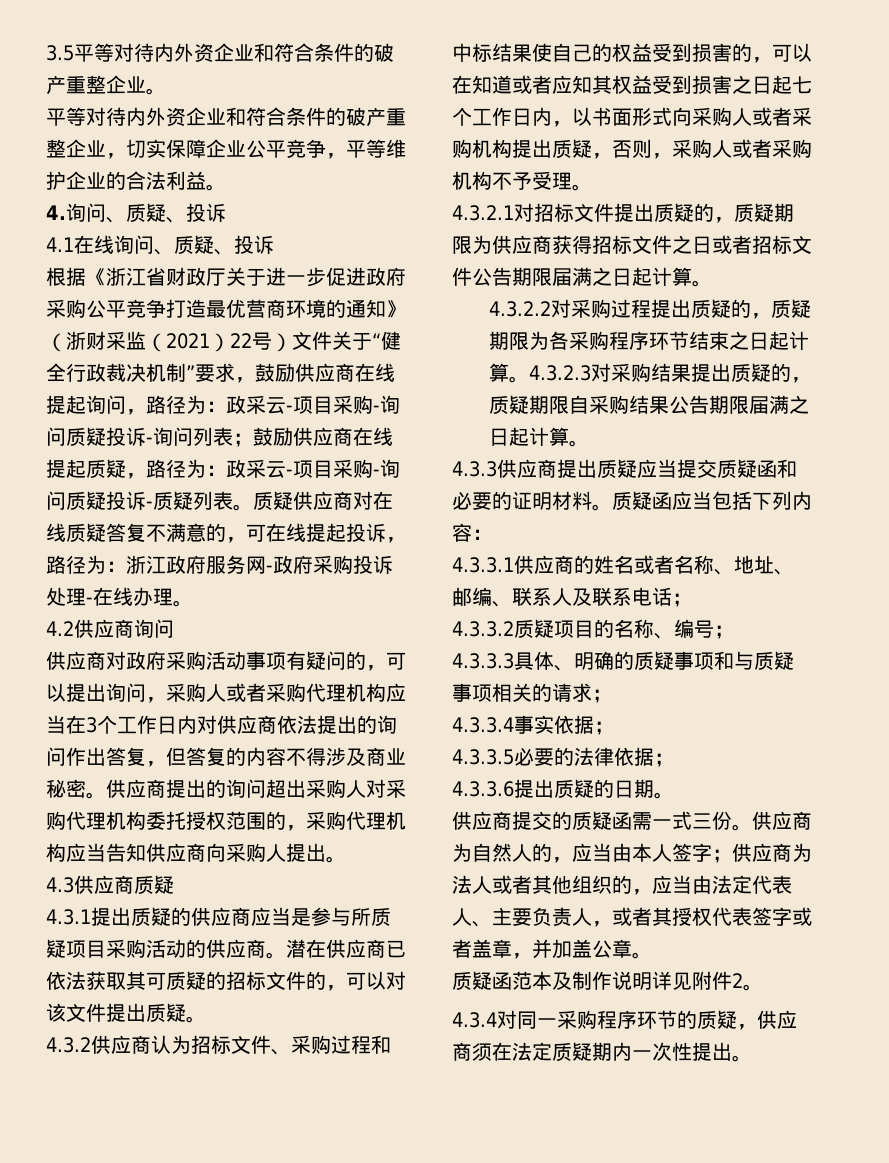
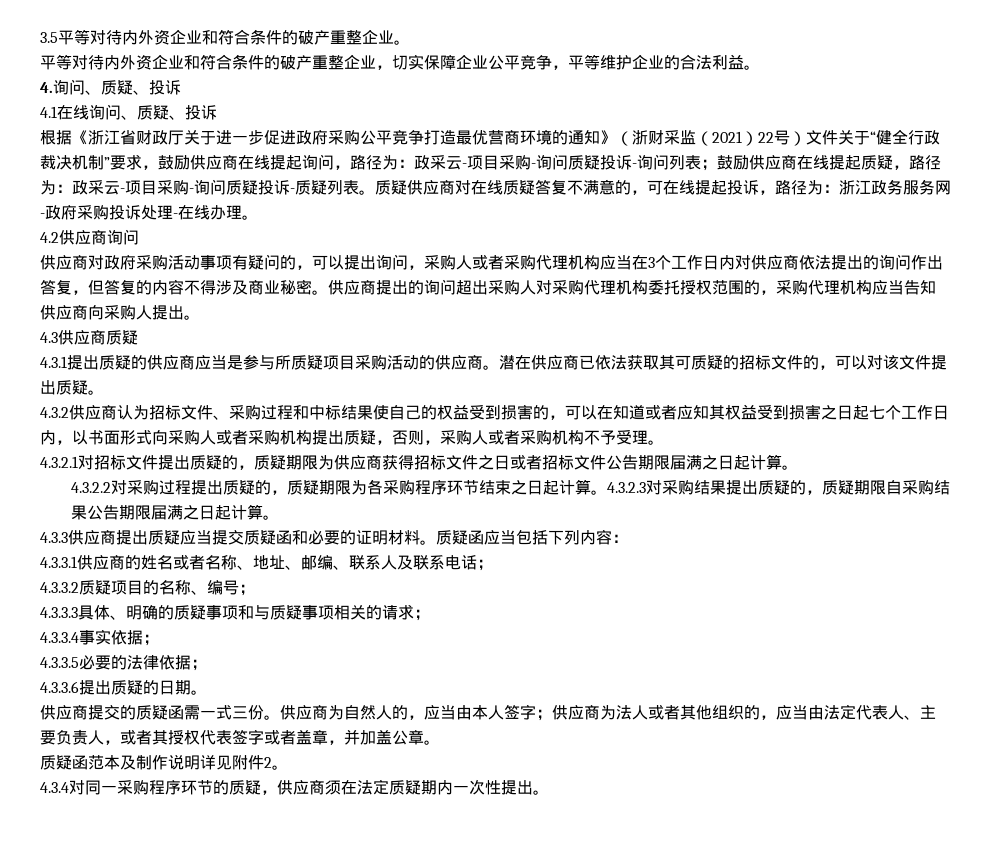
- 质疑供应商对在线质疑答复不满意的，可在线提起投诉，路径为：浙江政府服务网-政府采购投诉处理-在线办理。
+ 质疑供应商对在线质疑答复不满意的，可在线提起投诉，路径为：浙江政务服务网-政府采购投诉处理-在线办理。

